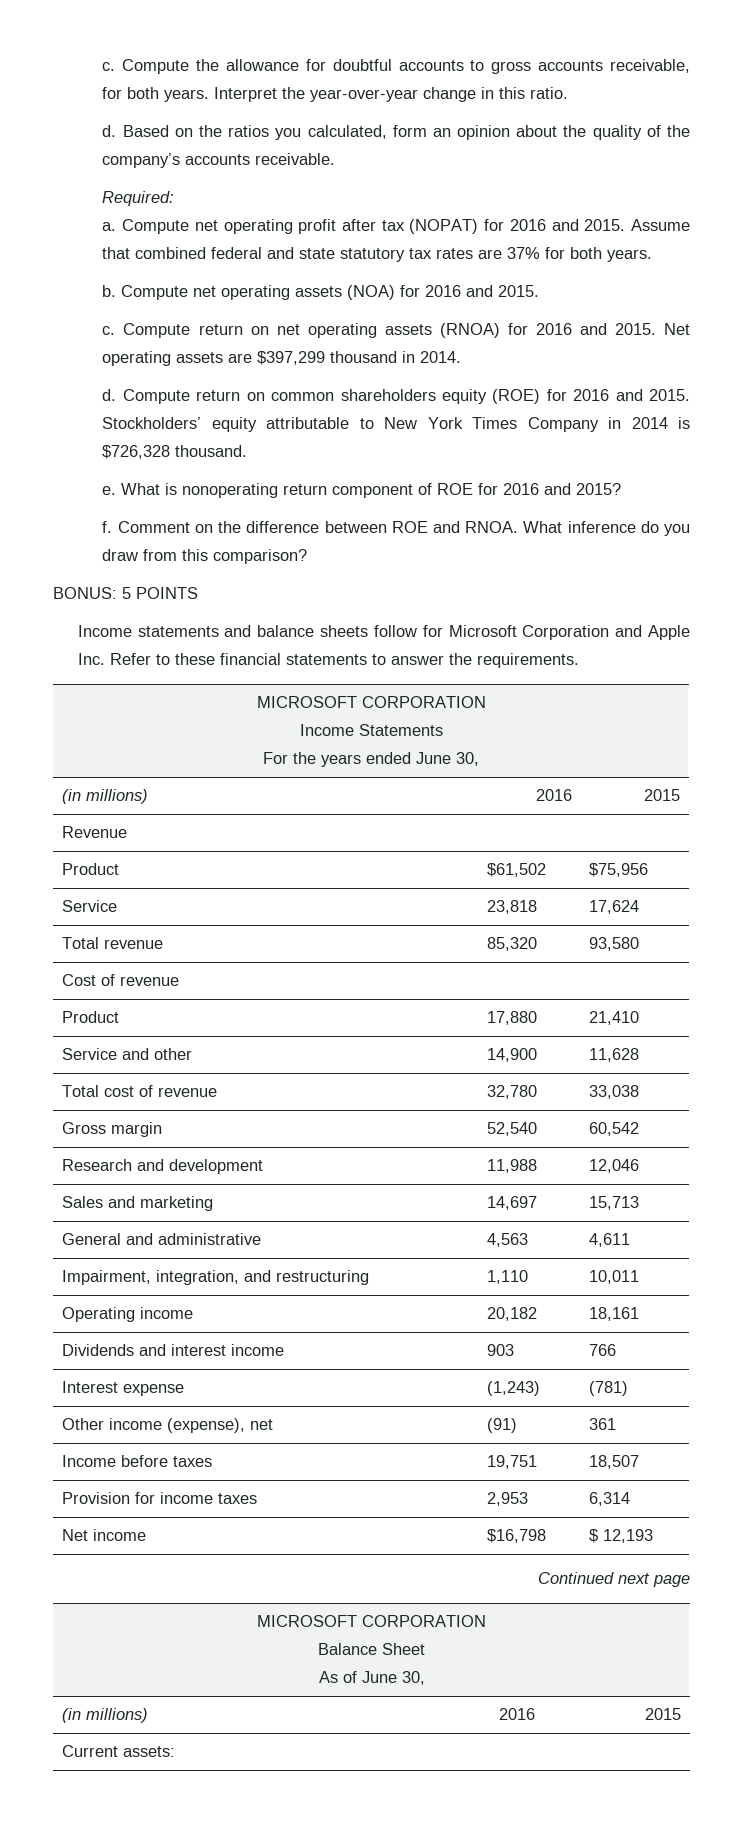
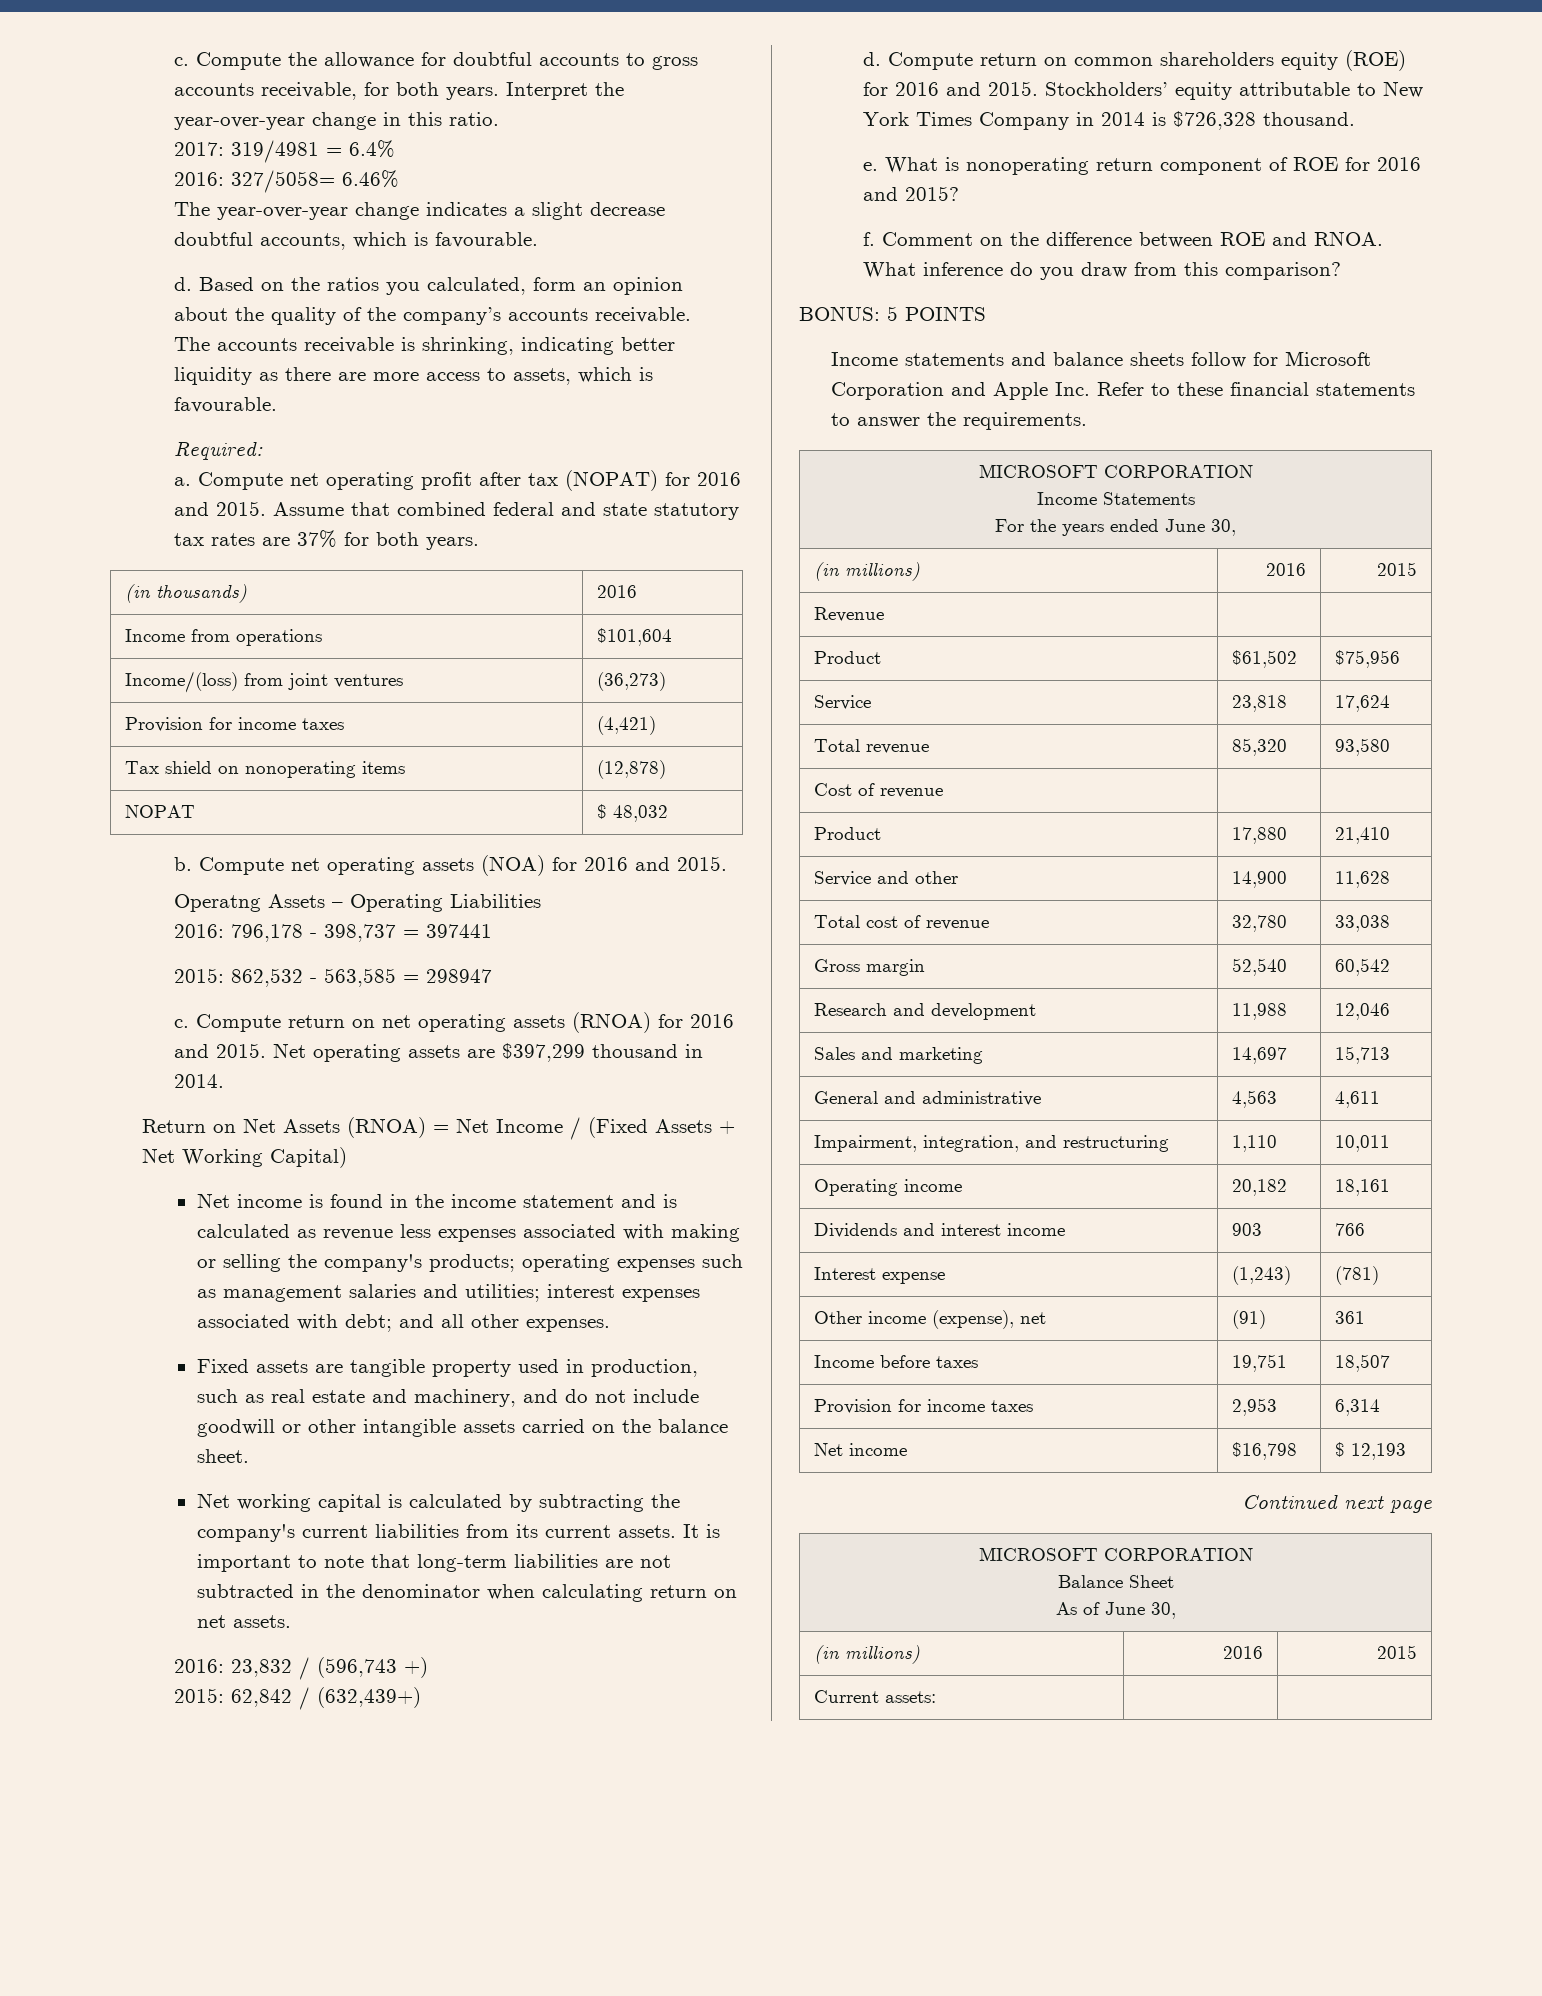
+ 2017: 319/4981 = 6.4%
+ 2016: 327/5058= 6.46%
+ The year-over-year change indicates a slight decrease doubtful accounts, which is favourable.
+ The accounts receivable is shrinking, indicating better liquidity as there are more access to assets, which is favourable.
+ (in thousands) | 2016
+ Income from operations | $101,604
+ Income/(loss) from joint ventures | (36,273)
+ Provision for income taxes | (4,421)
+ Tax shield on nonoperating items | (12,878)
+ NOPAT | $ 48,032
+ Operatng Assets – Operating Liabilities
+ 2016: 796,178 - 398,737 = 397441
+ 2015: 862,532 - 563,585 = 298947
+ Return on Net Assets (RNOA) = Net Income / (Fixed Assets + Net Working Capital)
+ Net income is found in the income statement and is calculated as revenue less expenses associated with making or selling the company's products; operating expenses such as management salaries and utilities; interest expenses associated with debt; and all other expenses.
+ Fixed assets are tangible property used in production, such as real estate and machinery, and do not include goodwill or other intangible assets carried on the balance sheet.
+ Net working capital is calculated by subtracting the company's current liabilities from its current assets. It is important to note that long-term liabilities are not subtracted in the denominator when calculating return on net assets.
+ 2016: 23,832 / (596,743 +)
+ 2015: 62,842 / (632,439+)

